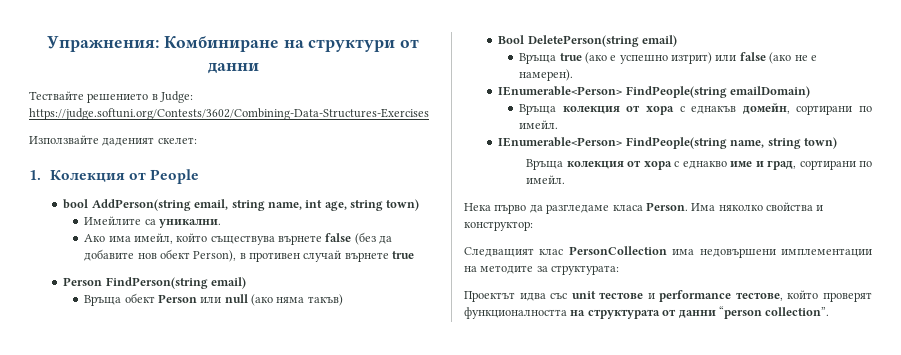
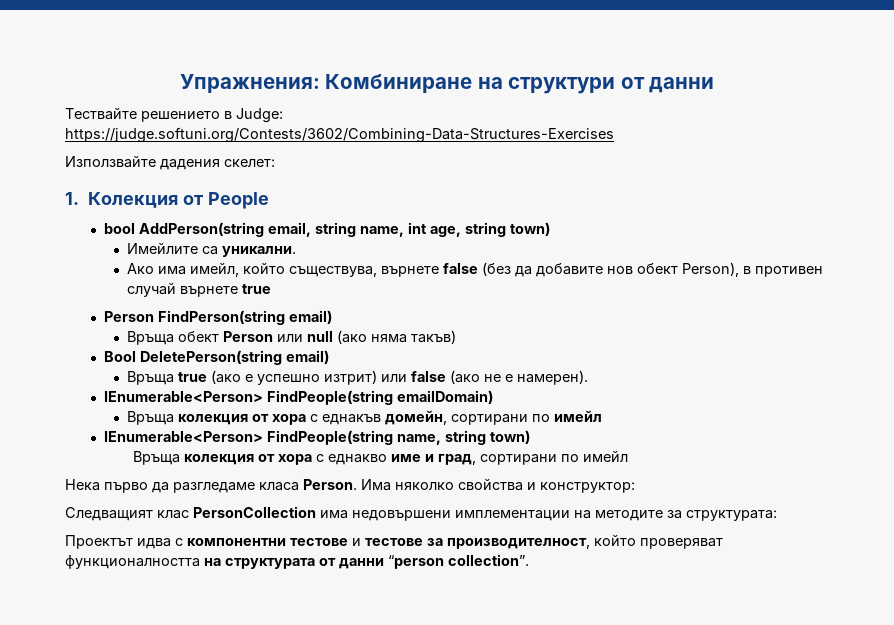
- Използвайте даденият скелет:
+ Използвайте дадения скелет:
- Ако има имейл, който съществува върнете false (без да добавите нов обект Person), в противен случай върнете true
+ Ако има имейл, който съществува, върнете false (без да добавите нов обект Person), в противен случай върнете true
- Връща колекция от хора с еднакъв домейн, сортирани по имейл.
+ Връща колекция от хора с еднакъв домейн, сортирани по имейл
- Връща колекция от хора с еднакво име и град, сортирани по имейл.
+ Връща колекция от хора с еднакво име и град, сортирани по имейл
- Проектът идва със unit тестове и performance тестове, който проверят функционалността на структурата от данни “person collection”.
+ Проектът идва с компонентни тестове и тестове за производителност, който проверяват функционалността на структурата от данни “person collection”.

